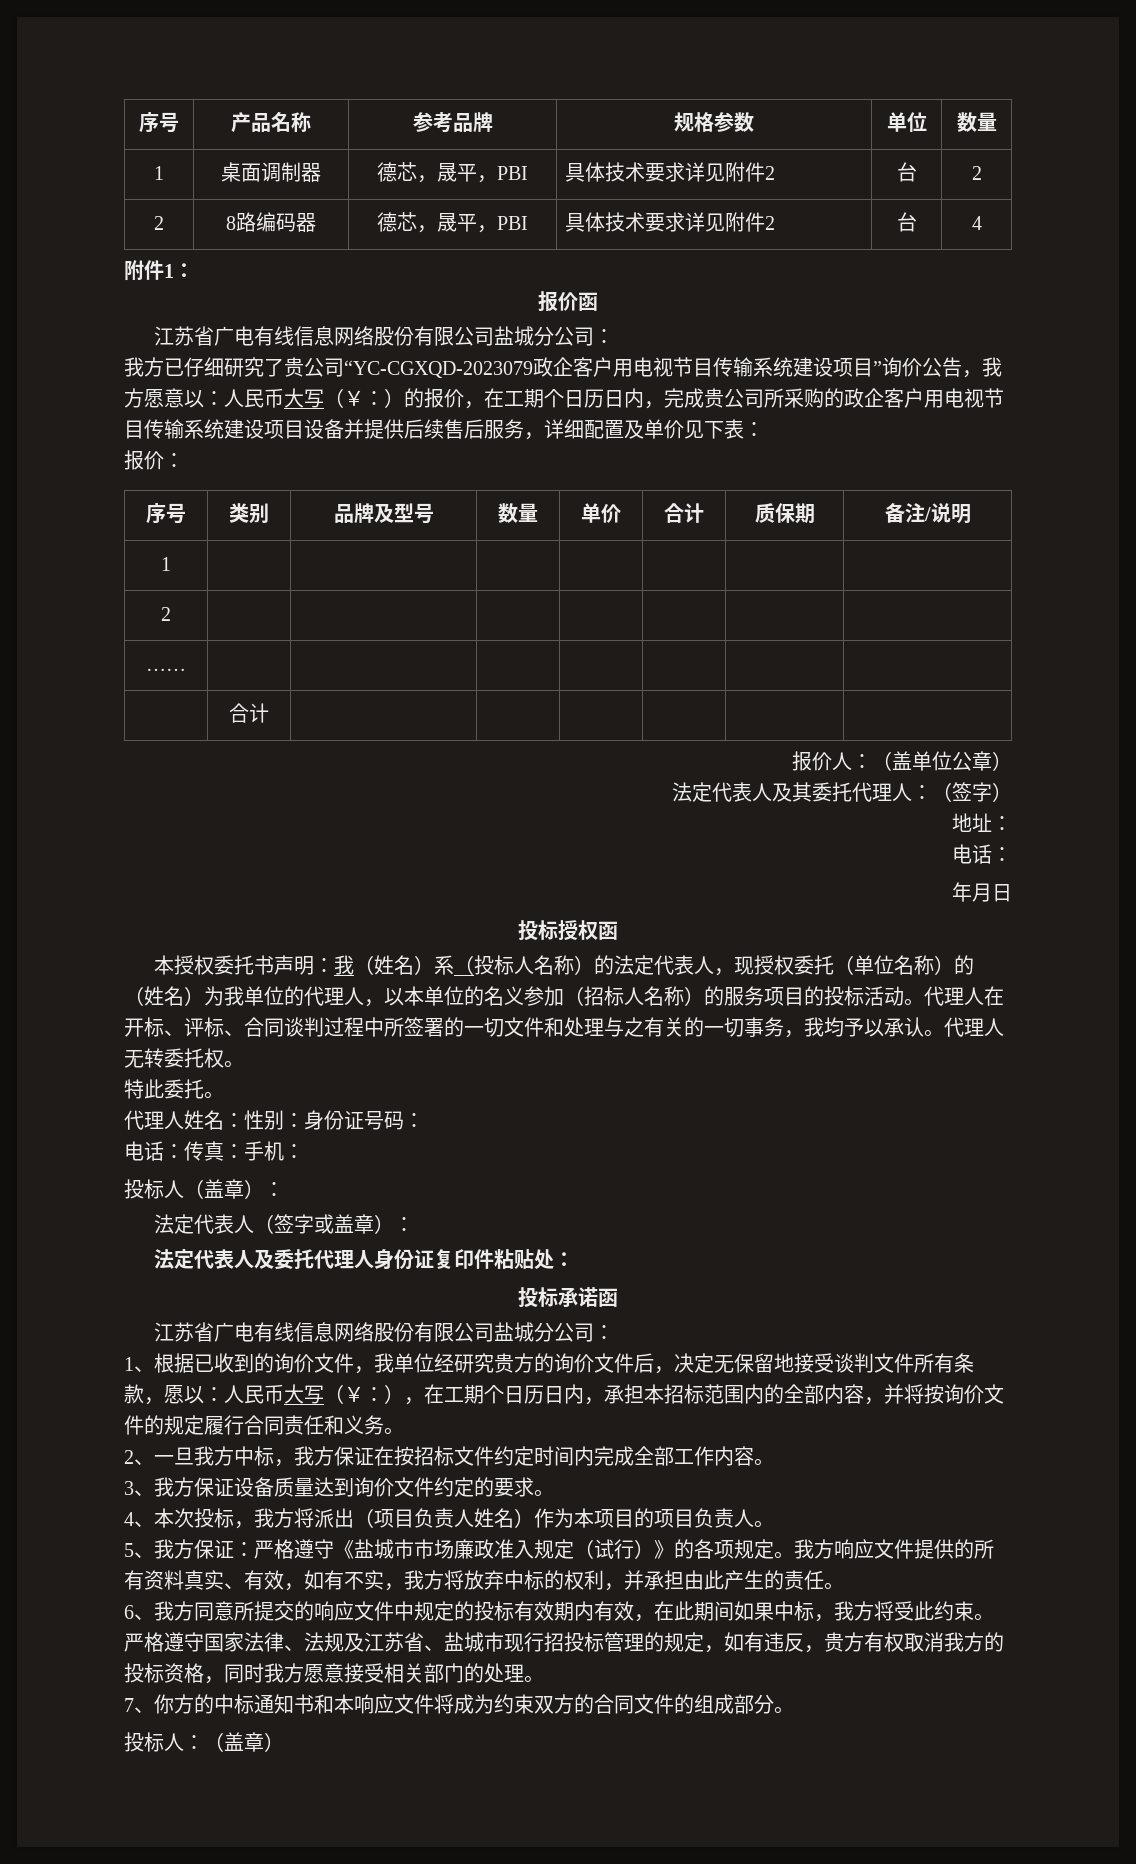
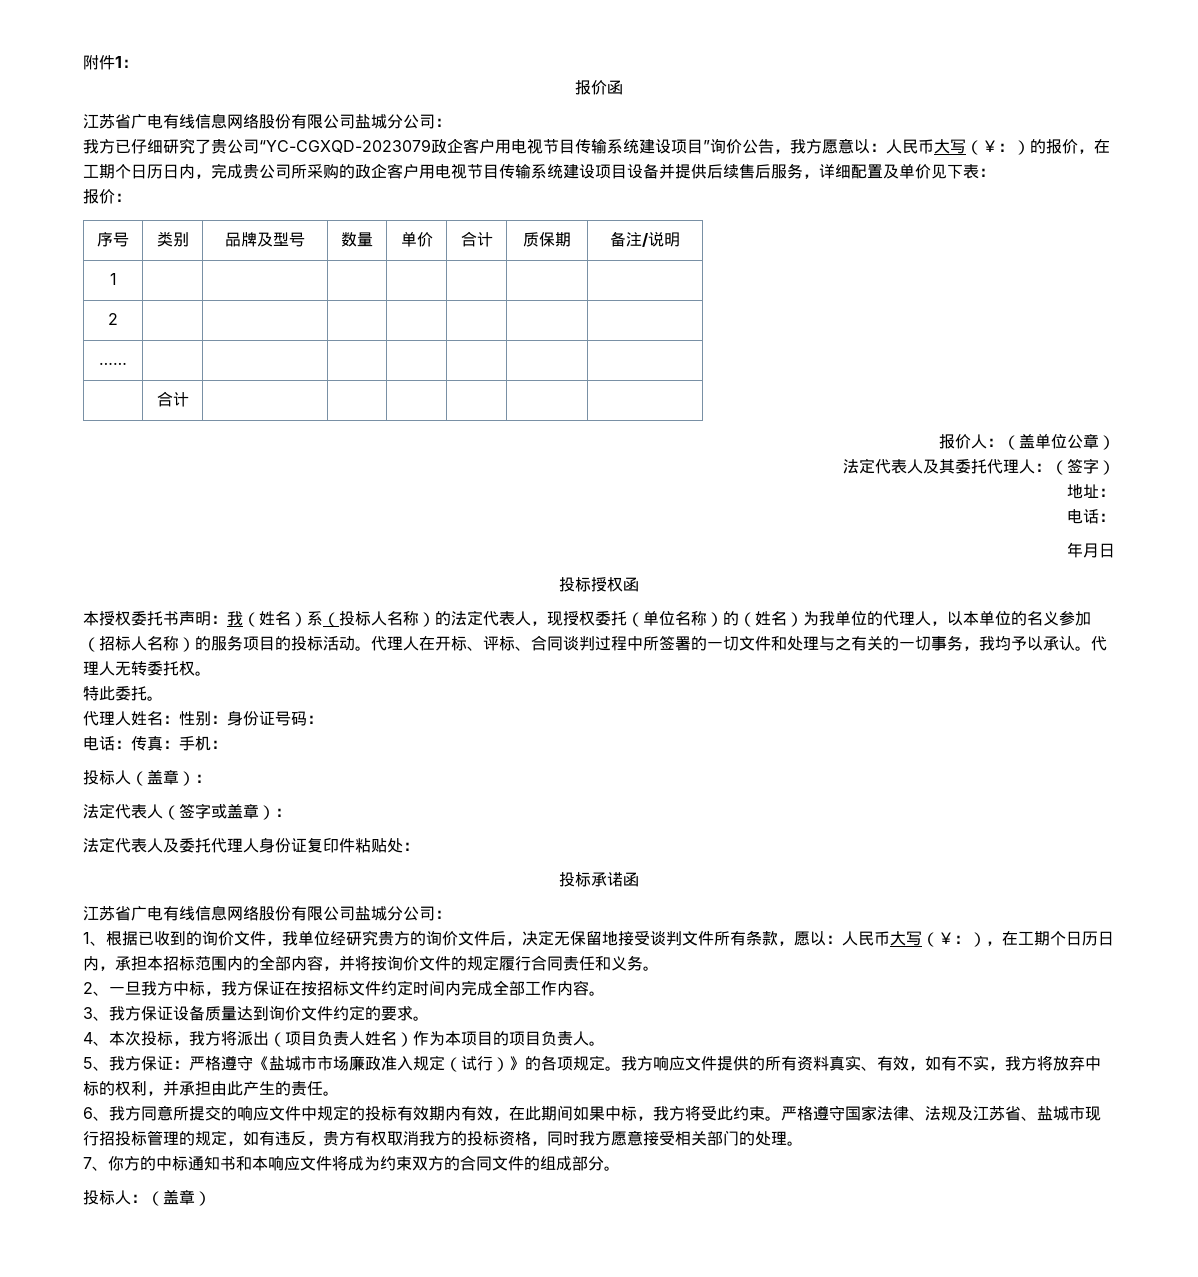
- 序号 | 产品名称 | 参考品牌 | 规格参数 | 单位 | 数量
- 1 | 桌面调制器 | 德芯，晟平，PBI | 具体技术要求详见附件2 | 台 | 2
- 2 | 8路编码器 | 德芯，晟平，PBI | 具体技术要求详见附件2 | 台 | 4

